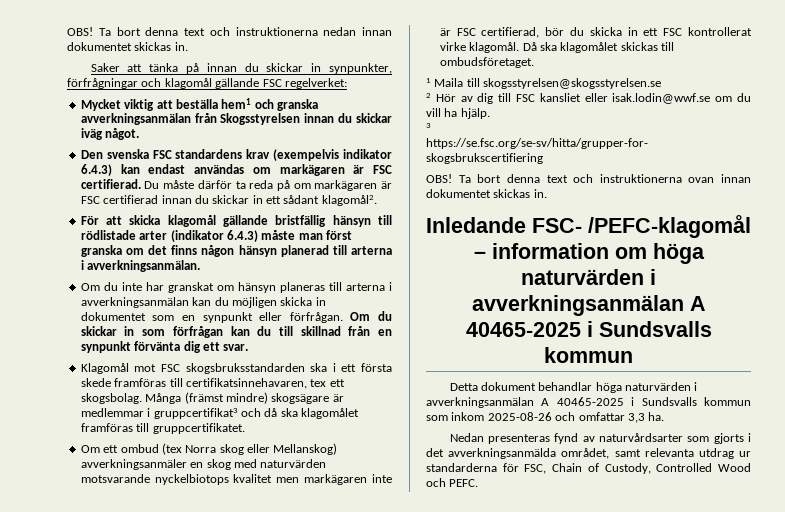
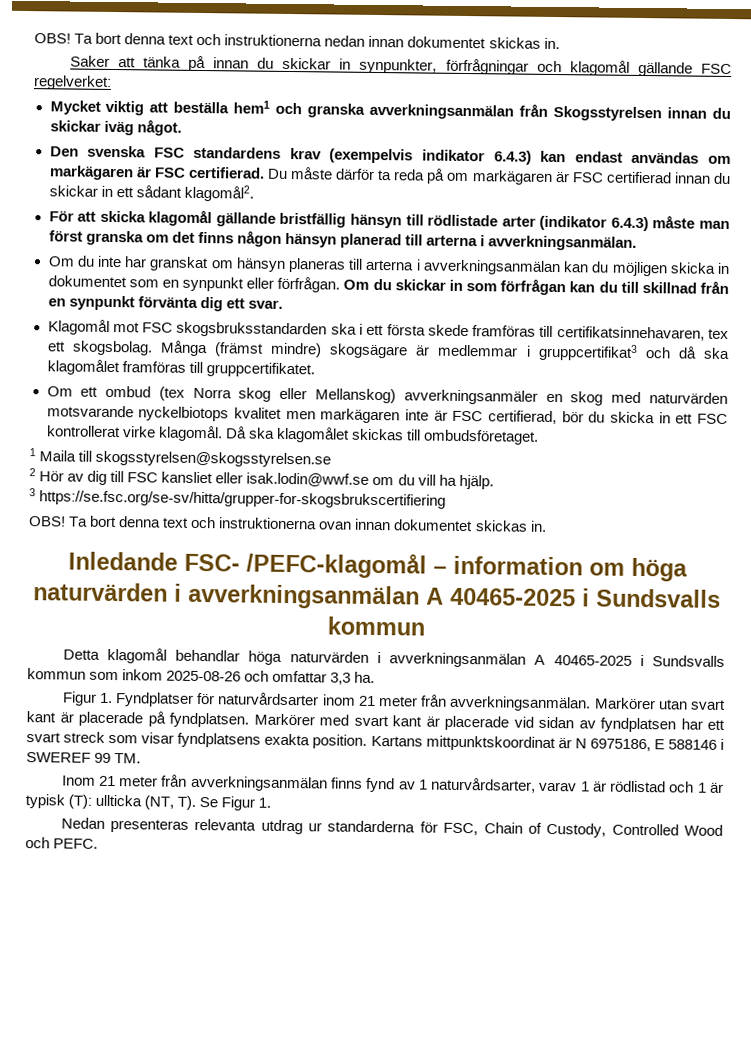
- Detta dokument behandlar höga naturvärden i avverkningsanmälan A 40465-2025 i Sundsvalls kommun som inkom 2025-08-26 och omfattar 3,3 ha.
+ Detta klagomål behandlar höga naturvärden i avverkningsanmälan A 40465-2025 i Sundsvalls kommun som inkom 2025-08-26 och omfattar 3,3 ha.
- Nedan presenteras fynd av naturvårdsarter som gjorts i det avverkningsanmälda området, samt relevanta utdrag ur standarderna för FSC, Chain of Custody, Controlled Wood och PEFC.
+ Figur 1. Fyndplatser för naturvårdsarter inom 21 meter från avverkningsanmälan. Markörer utan svart kant är placerade på fyndplatsen. Markörer med svart kant är placerade vid sidan av fyndplatsen har ett svart streck som visar fyndplatsens exakta position. Kartans mittpunktskoordinat är N 6975186, E 588146 i SWEREF 99 TM.
+ Inom 21 meter från avverkningsanmälan finns fynd av 1 naturvårdsarter, varav 1 är rödlistad och 1 är typisk (T): ullticka (NT, T). Se Figur 1.
+ Nedan presenteras relevanta utdrag ur standarderna för FSC, Chain of Custody, Controlled Wood och PEFC.

